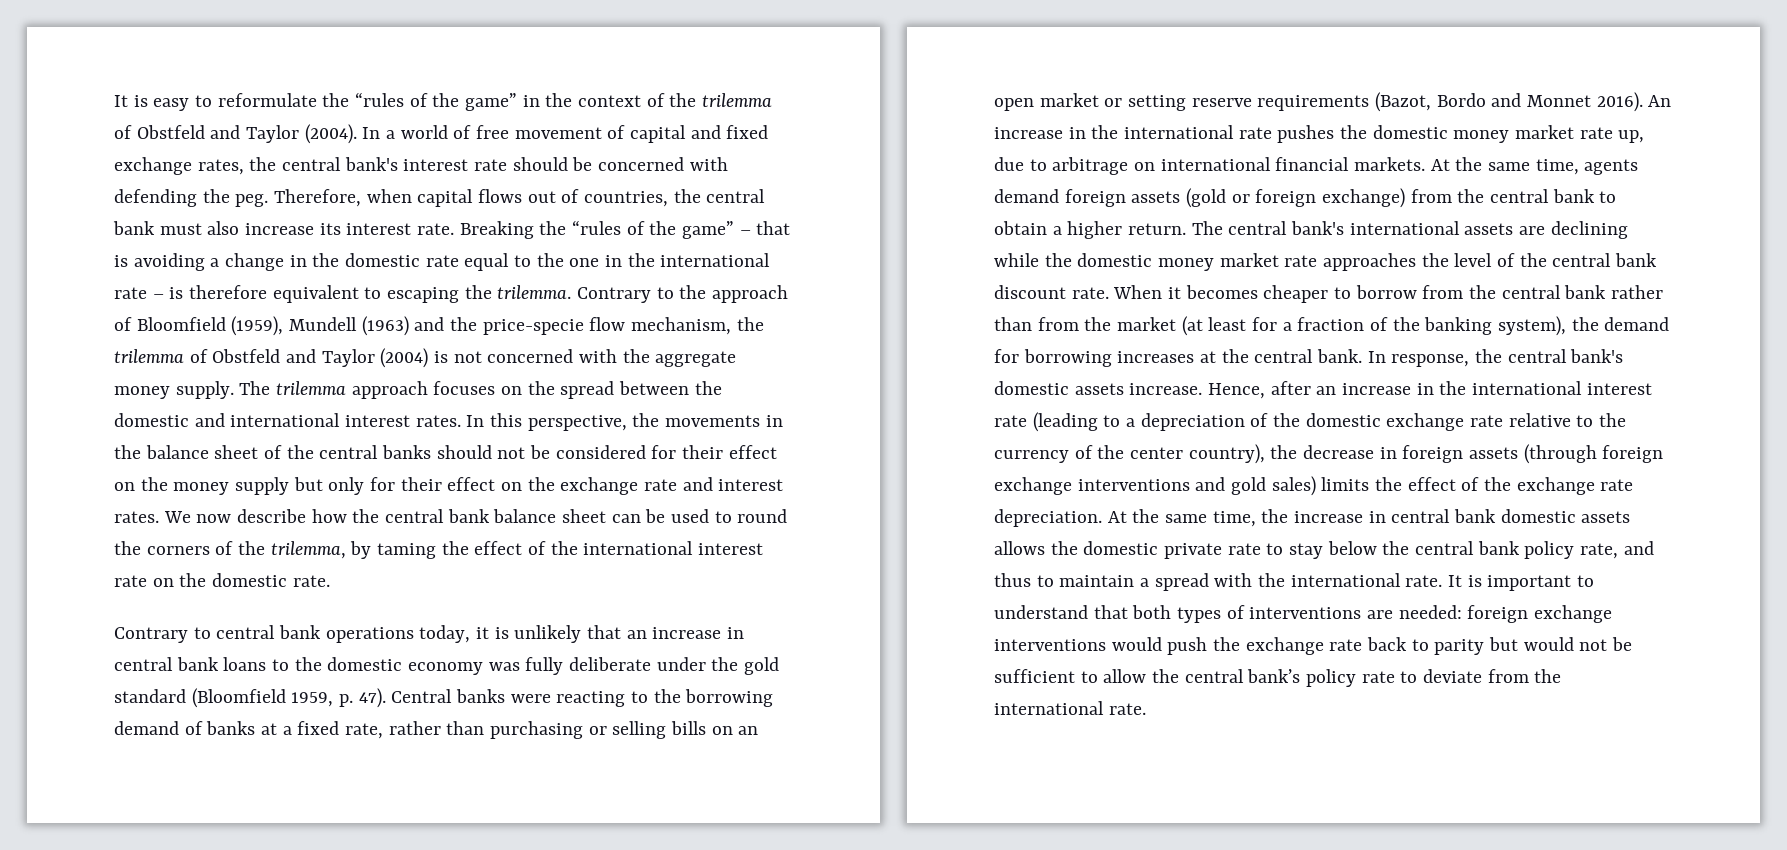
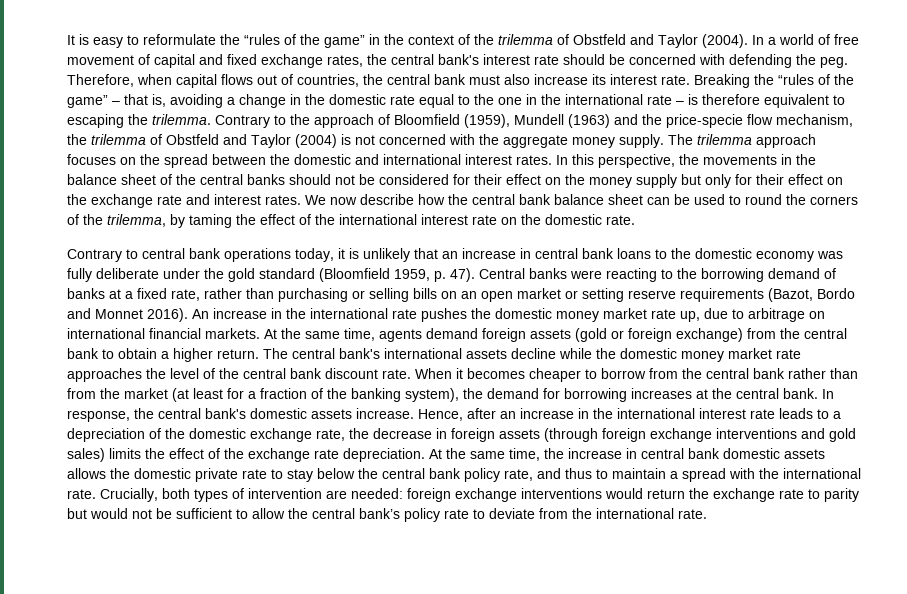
- Breaking the “rules of the game” – that is avoiding a change in the domestic rate equal to the one in the international rate – is therefore equivalent to escaping the trilemma.
+ Breaking the “rules of the game” – that is, avoiding a change in the domestic rate equal to the one in the international rate – is therefore equivalent to escaping the trilemma.
- The central bank's international assets are declining while the domestic money market rate approaches the level of the central bank discount rate.
+ The central bank's international assets decline while the domestic money market rate approaches the level of the central bank discount rate.
- Hence, after an increase in the international interest rate (leading to a depreciation of the domestic exchange rate relative to the currency of the center country), the decrease in foreign assets (through foreign exchange interventions and gold sales) limits the effect of the exchange rate depreciation.
+ Hence, after an increase in the international interest rate leads to a depreciation of the domestic exchange rate, the decrease in foreign assets (through foreign exchange interventions and gold sales) limits the effect of the exchange rate depreciation.
- It is important to understand that both types of interventions are needed: foreign exchange interventions would push the exchange rate back to parity but would not be sufficient to allow the central bank’s policy rate to deviate from the international rate.
+ Crucially, both types of intervention are needed: foreign exchange interventions would return the exchange rate to parity but would not be sufficient to allow the central bank’s policy rate to deviate from the international rate.

